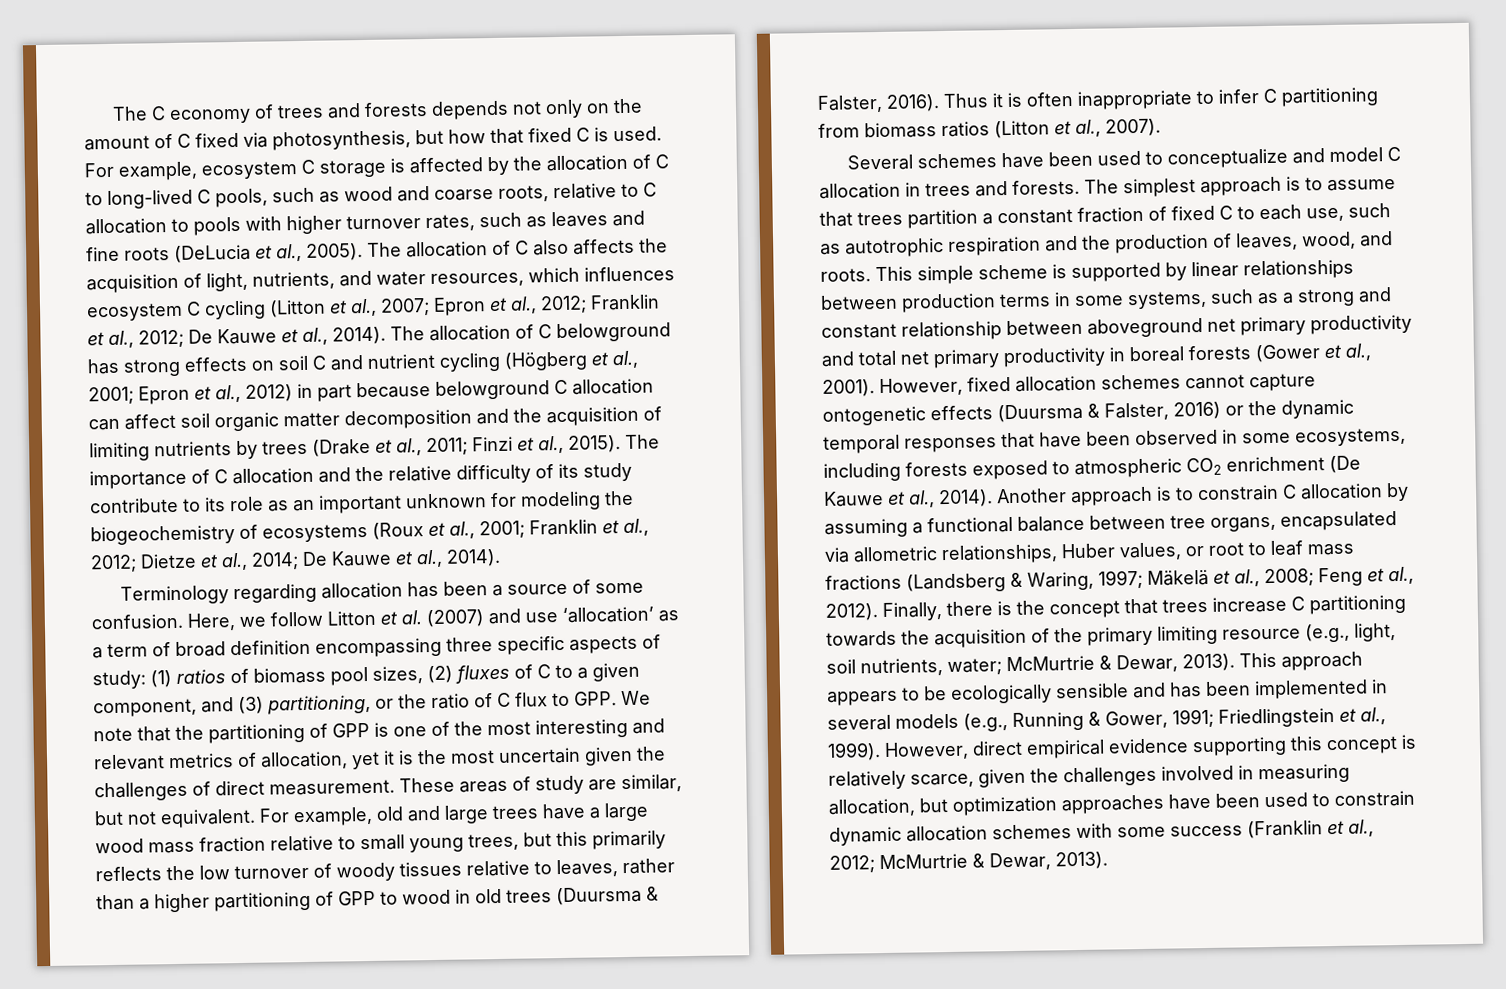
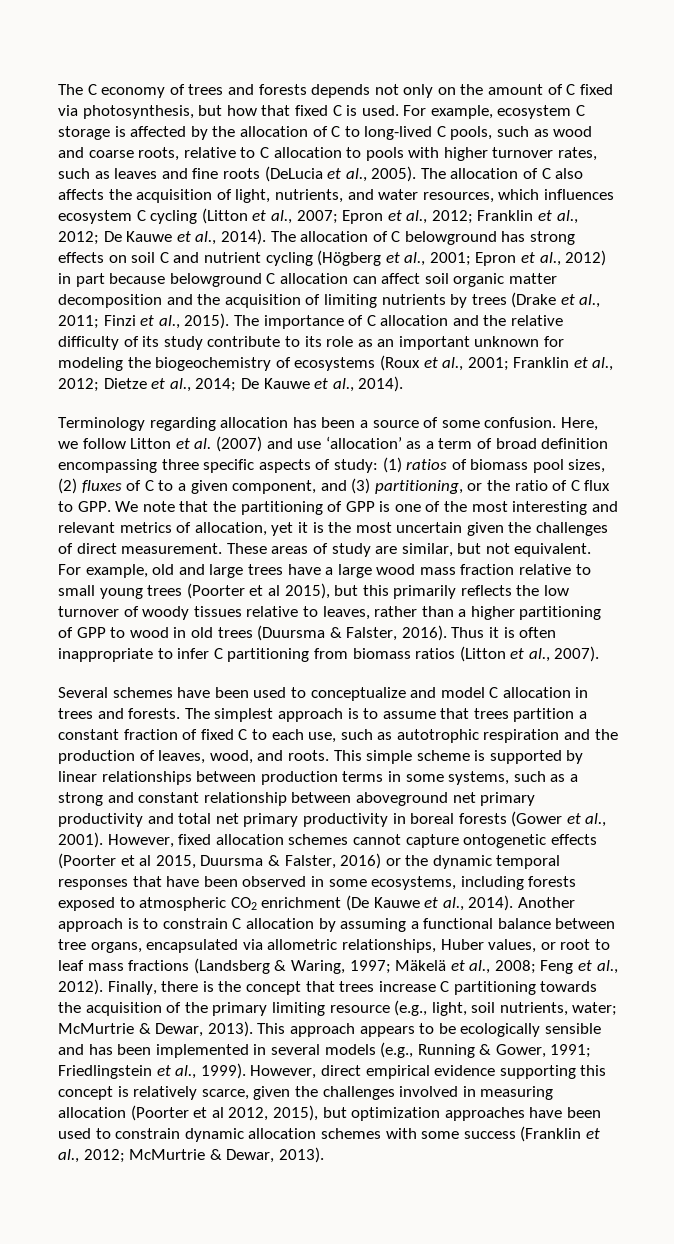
- For example, old and large trees have a large wood mass fraction relative to small young trees, but this primarily reflects the low turnover of woody tissues relative to leaves, rather than a higher partitioning of GPP to wood in old trees (Duursma & Falster, 2016).
+ For example, old and large trees have a large wood mass fraction relative to small young trees (Poorter et al 2015), but this primarily reflects the low turnover of woody tissues relative to leaves, rather than a higher partitioning of GPP to wood in old trees (Duursma & Falster, 2016).
- However, fixed allocation schemes cannot capture ontogenetic effects (Duursma & Falster, 2016) or the dynamic temporal responses that have been observed in some ecosystems, including forests exposed to atmospheric CO2 enrichment (De Kauwe et al., 2014).
+ However, fixed allocation schemes cannot capture ontogenetic effects (Poorter et al 2015, Duursma & Falster, 2016) or the dynamic temporal responses that have been observed in some ecosystems, including forests exposed to atmospheric CO2 enrichment (De Kauwe et al., 2014).
- However, direct empirical evidence supporting this concept is relatively scarce, given the challenges involved in measuring allocation, but optimization approaches have been used to constrain dynamic allocation schemes with some success (Franklin et al., 2012; McMurtrie & Dewar, 2013).
+ However, direct empirical evidence supporting this concept is relatively scarce, given the challenges involved in measuring allocation (Poorter et al 2012, 2015), but optimization approaches have been used to constrain dynamic allocation schemes with some success (Franklin et al., 2012; McMurtrie & Dewar, 2013).

